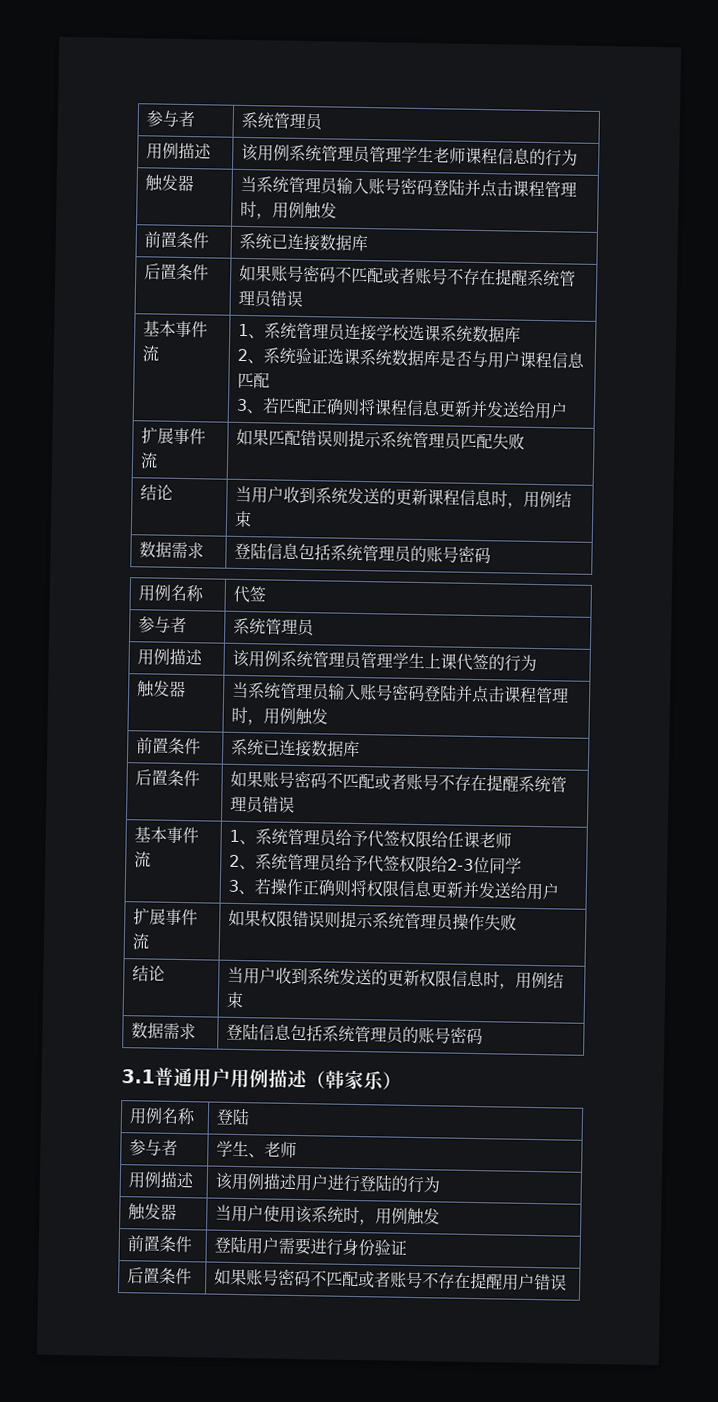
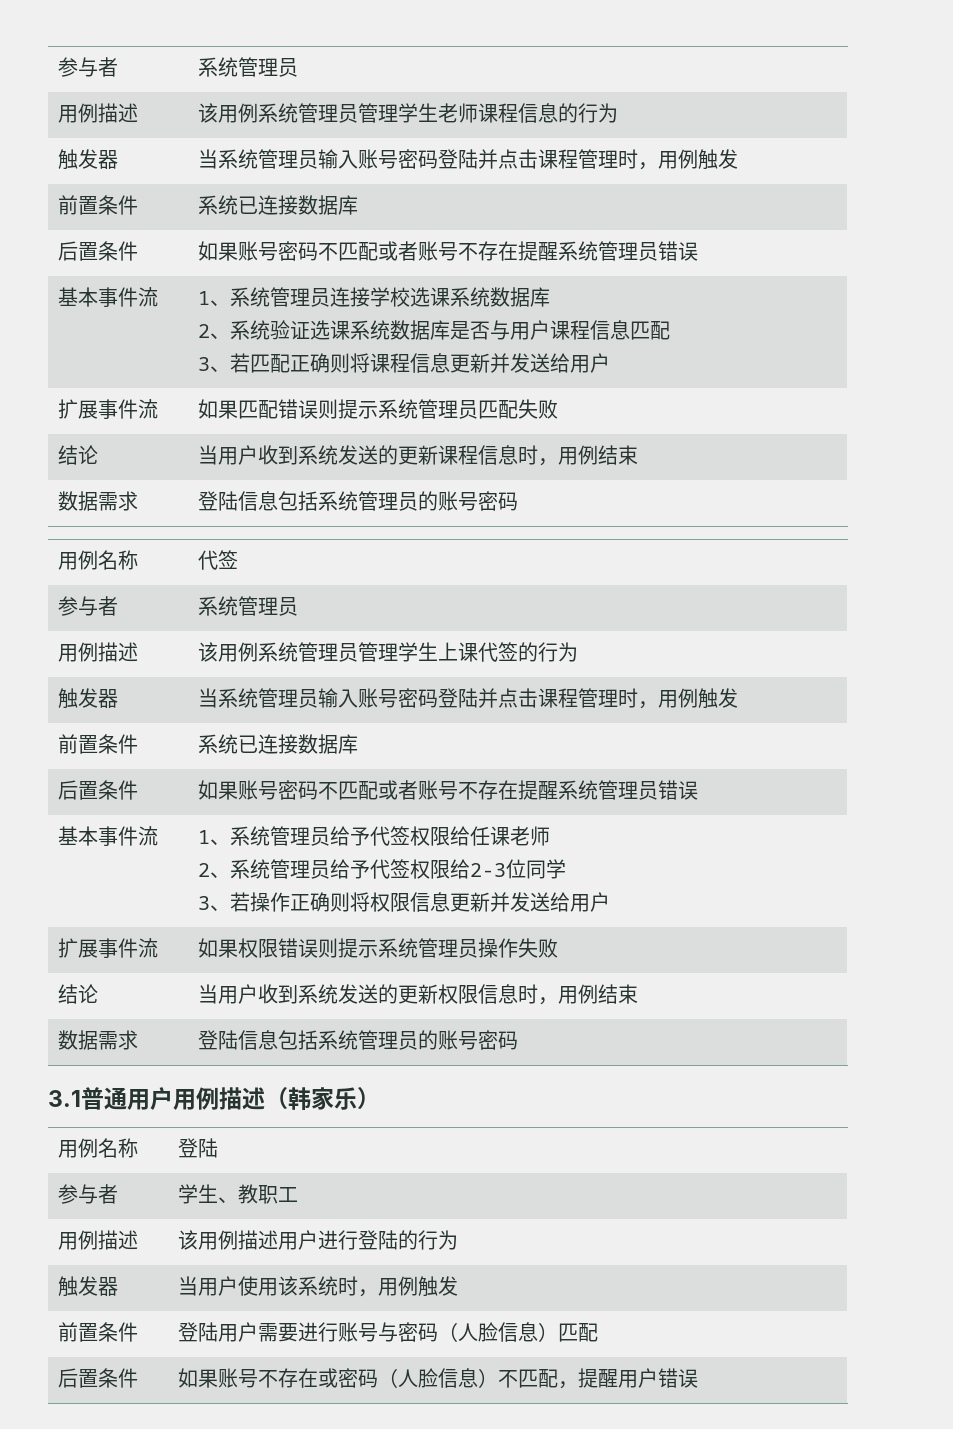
- 参与者 | 学生、老师
+ 参与者 | 学生、教职工
- 前置条件 | 登陆用户需要进行身份验证
- 后置条件 | 如果账号密码不匹配或者账号不存在提醒用户错误
+ 前置条件 | 登陆用户需要进行账号与密码（人脸信息）匹配
+ 后置条件 | 如果账号不存在或密码（人脸信息）不匹配，提醒用户错误

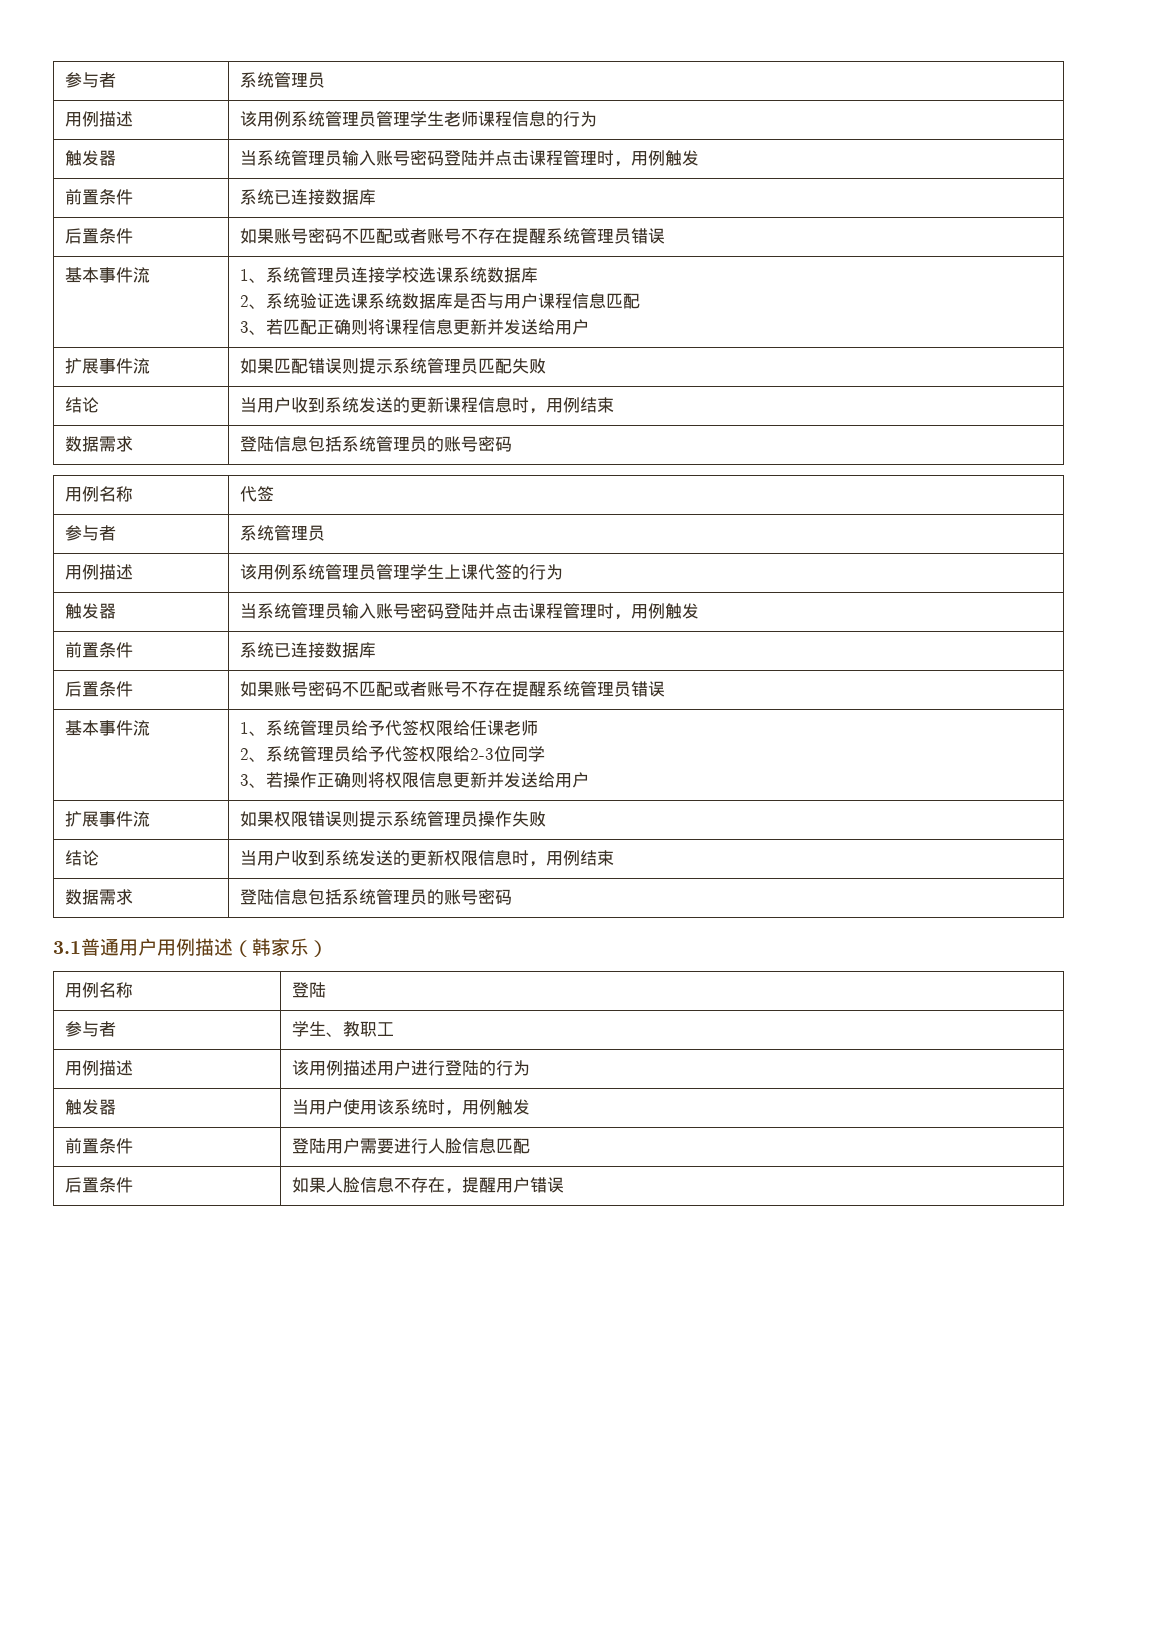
- 前置条件 | 登陆用户需要进行账号与密码（人脸信息）匹配
+ 前置条件 | 登陆用户需要进行人脸信息匹配
- 后置条件 | 如果账号不存在或密码（人脸信息）不匹配，提醒用户错误
+ 后置条件 | 如果人脸信息不存在，提醒用户错误

